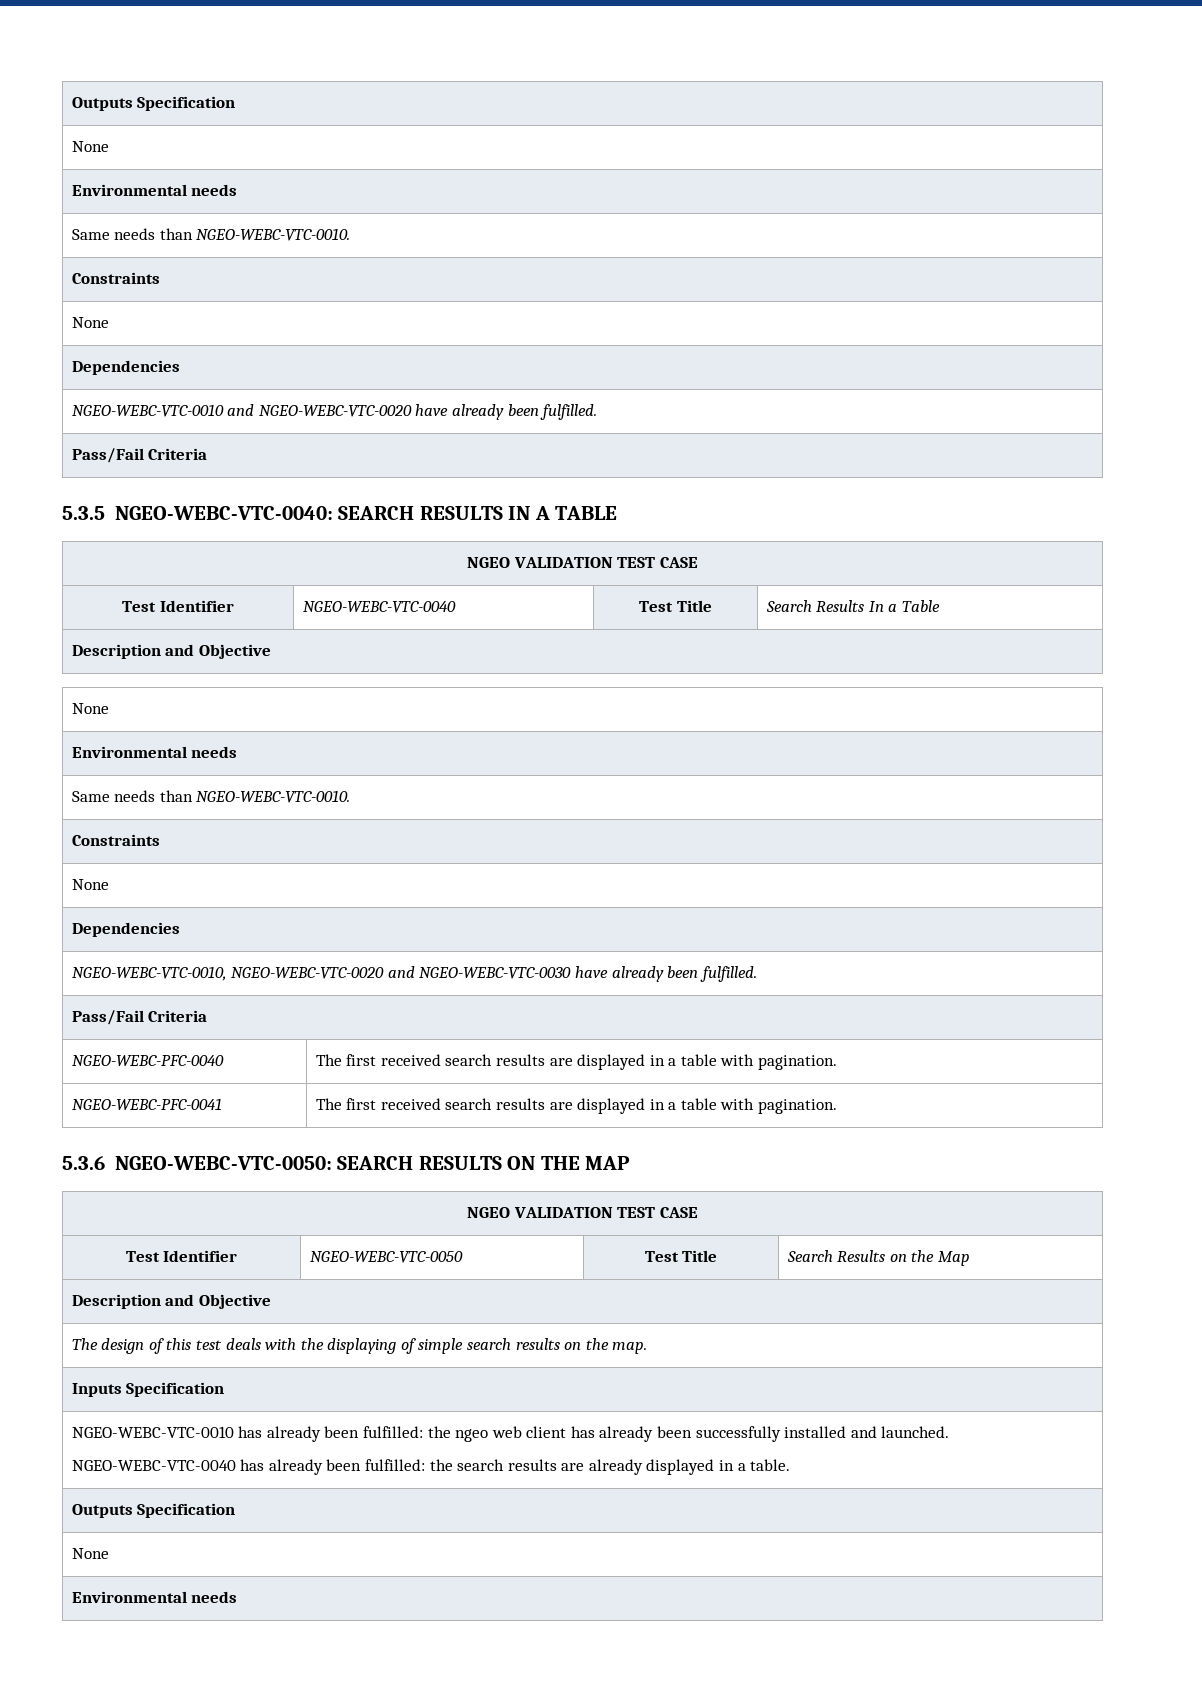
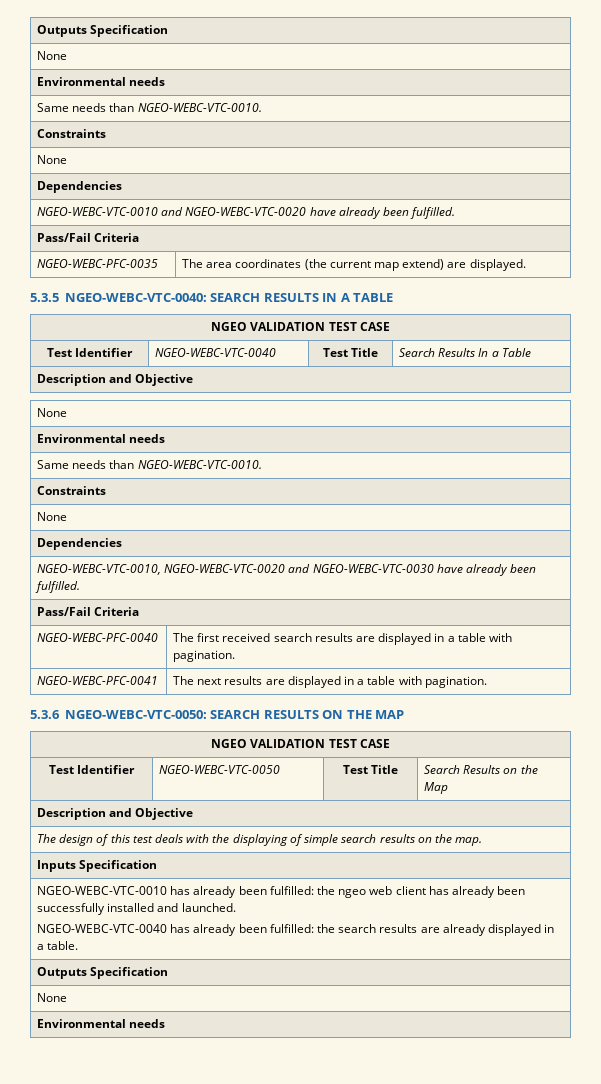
+ NGEO-WEBC-PFC-0035 | The area coordinates (the current map extend) are displayed.
- NGEO-WEBC-PFC-0041 | The first received search results are displayed in a table with pagination.
+ NGEO-WEBC-PFC-0041 | The next results are displayed in a table with pagination.

